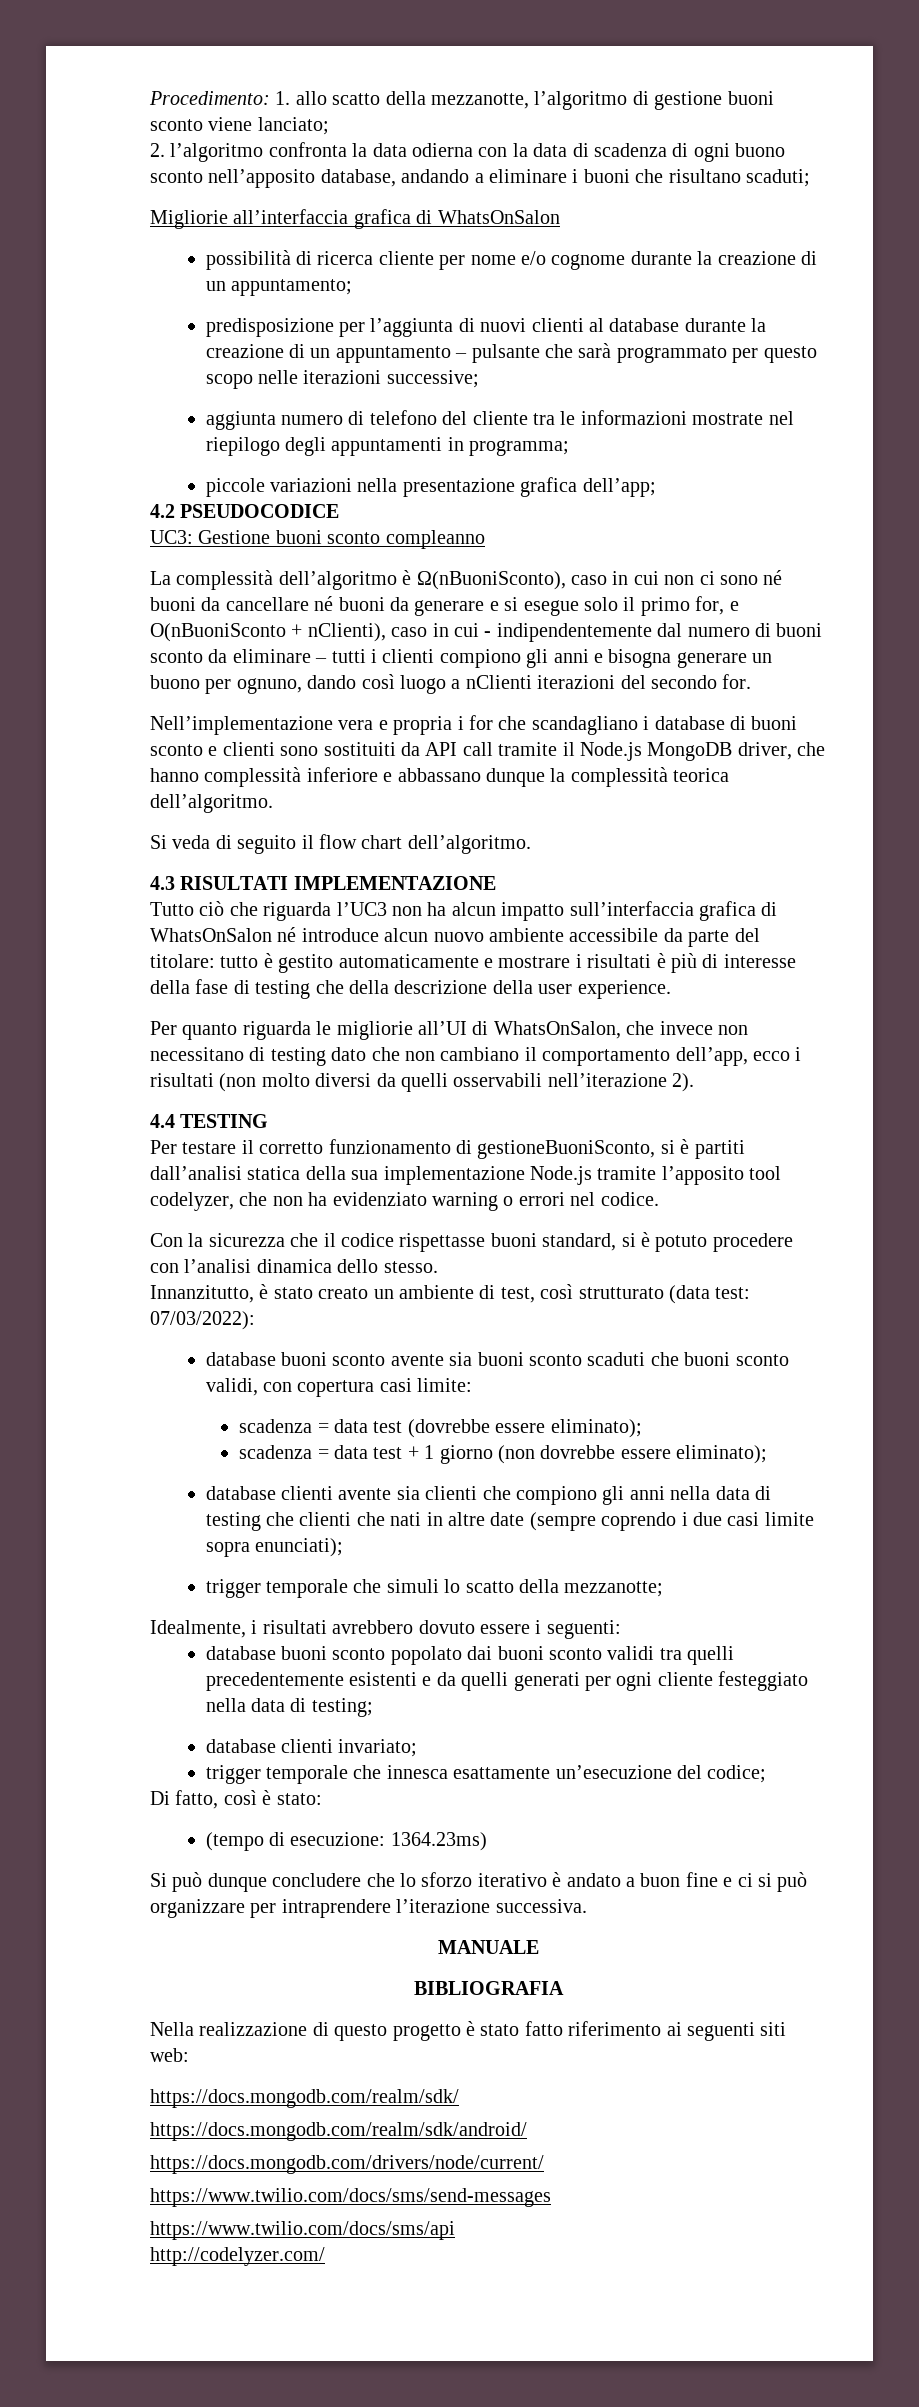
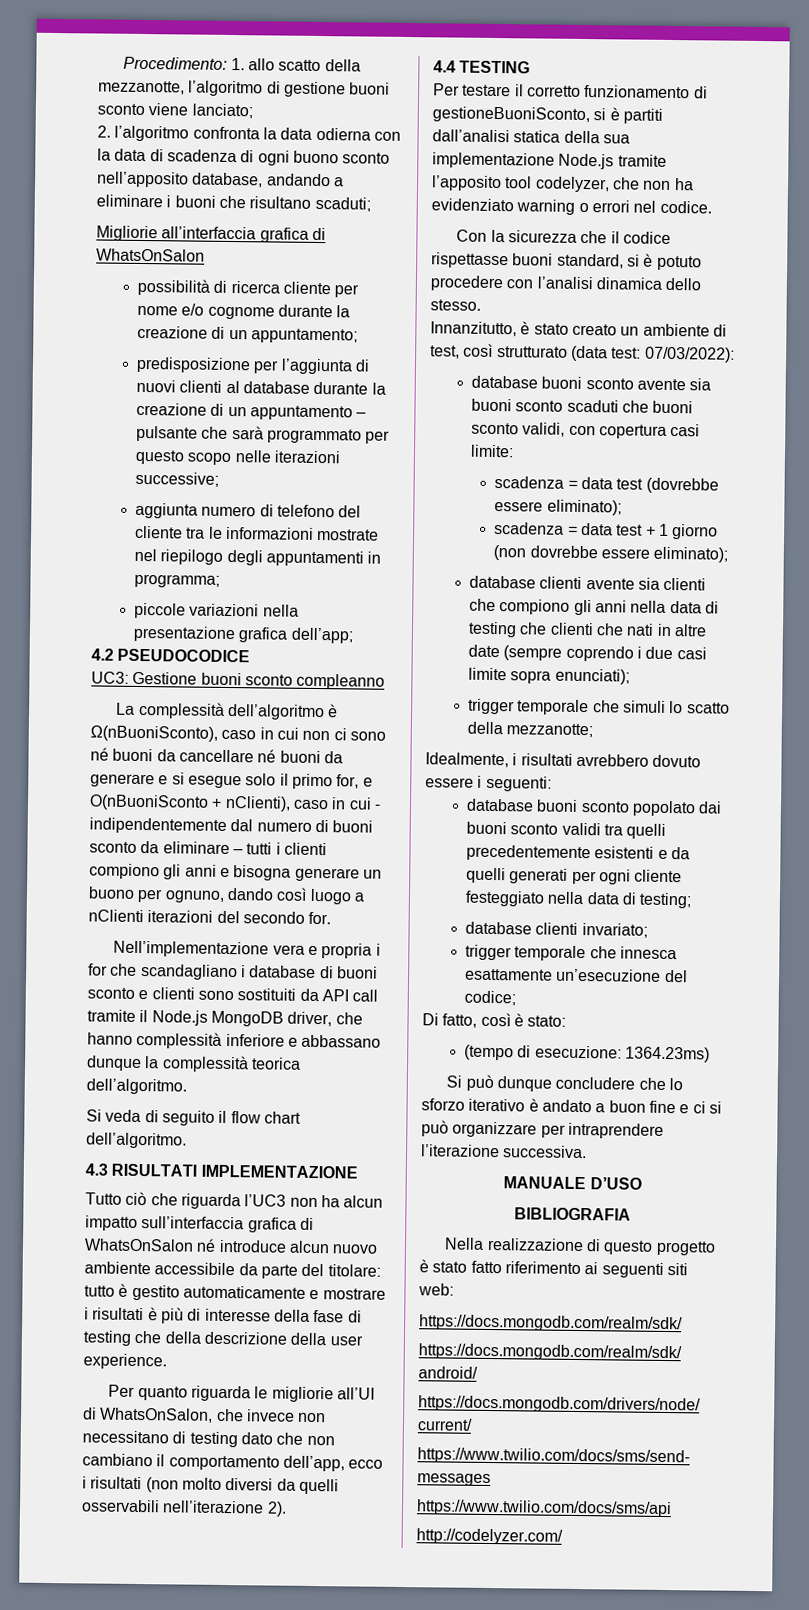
- MANUALE
+ MANUALE D’USO

